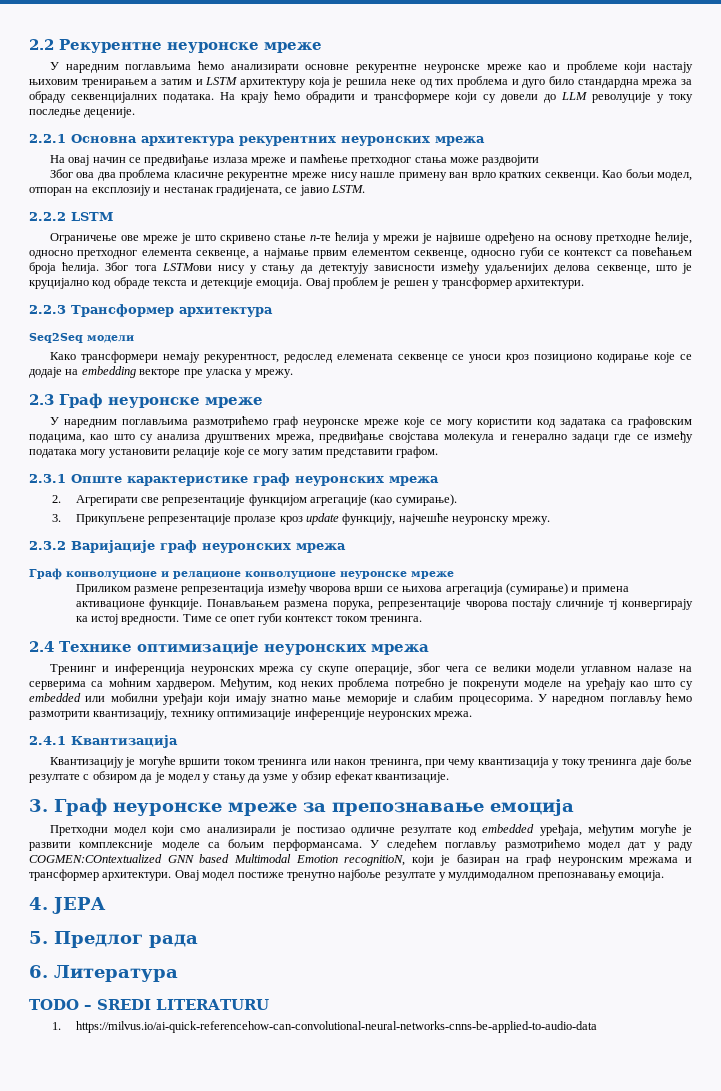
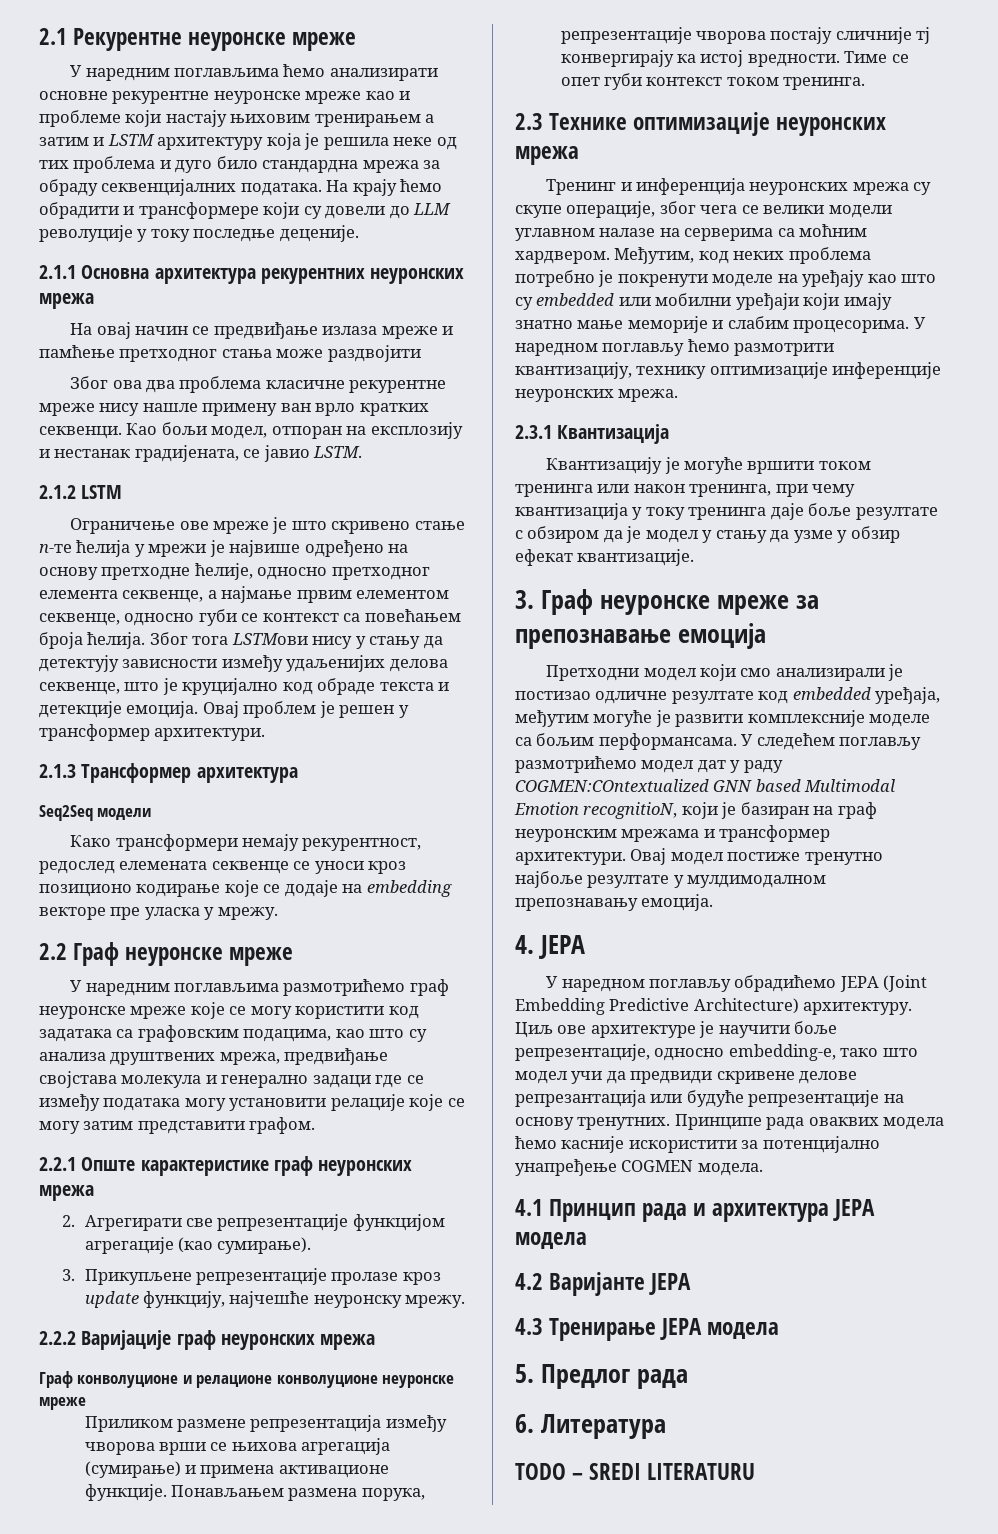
- 2.2 Рекурентне неуронске мреже
+ 2.1 Рекурентне неуронске мреже
- 2.2.1 Основна архитектура рекурентних неуронских мрежа
+ 2.1.1 Основна архитектура рекурентних неуронских мрежа
- 2.2.2 LSTM
+ 2.1.2 LSTM
- 2.2.3 Трансформер архитектура
+ 2.1.3 Трансформер архитектура
- 2.3 Граф неуронске мреже
+ 2.2 Граф неуронске мреже
- 2.3.1 Опште карактеристике граф неуронских мрежа
+ 2.2.1 Опште карактеристике граф неуронских мрежа
- 2.3.2 Варијације граф неуронских мрежа
+ 2.2.2 Варијације граф неуронских мрежа
- 2.4 Технике оптимизације неуронских мрежа
+ 2.3 Технике оптимизације неуронских мрежа
- 2.4.1 Квантизација
+ 2.3.1 Квантизација
+ У наредном поглављу обрадићемо JEPA (Joint Embedding Predictive Architecture) архитектуру. Циљ ове архитектуре је научити боље репрезентације, односно embedding-е, тако што модел учи да предвиди скривене делове репрезантација или будуће репрезентације на основу тренутних. Принципе рада оваквих модела ћемо касније искористити за потенцијално унапређење COGMEN модела.
+ 4.1 Принцип рада и архитектура JEPA модела
+ 4.2 Варијанте JEPA
+ 4.3 Тренирање JEPA модела
- 1. https://milvus.io/ai-quick-referencehow-can-convolutional-neural-networks-cnns-be-applied-to-audio-data

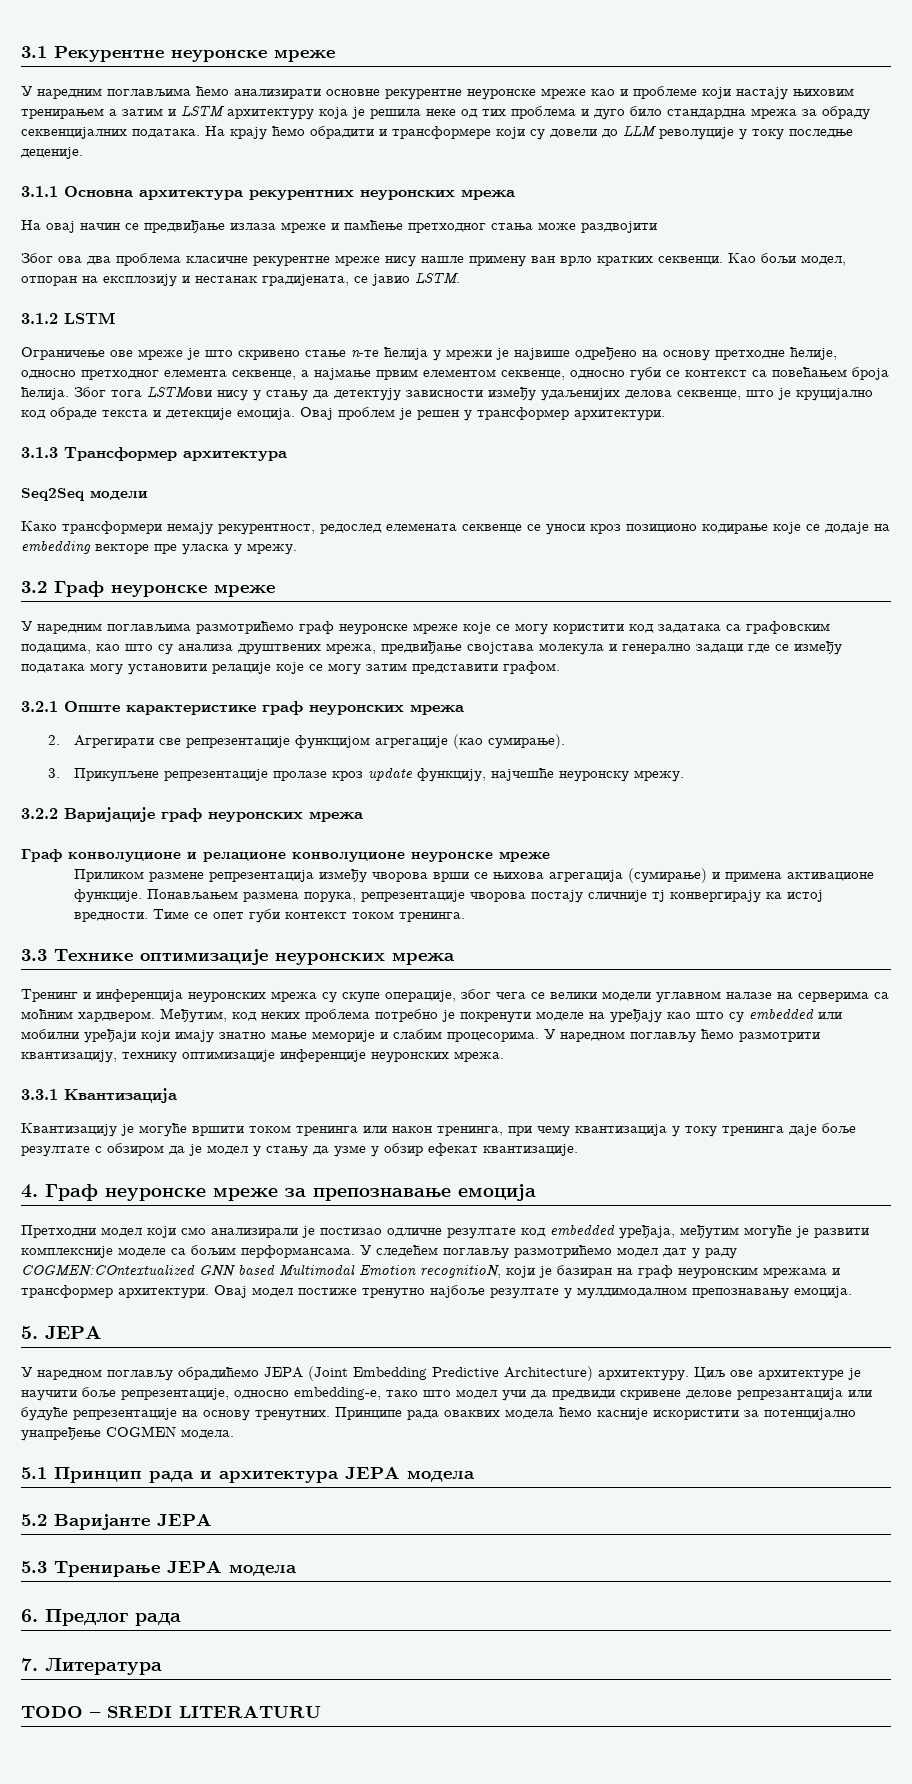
- 2.1 Рекурентне неуронске мреже
+ 3.1 Рекурентне неуронске мреже
- 2.1.1 Основна архитектура рекурентних неуронских мрежа
+ 3.1.1 Основна архитектура рекурентних неуронских мрежа
- 2.1.2 LSTM
+ 3.1.2 LSTM
- 2.1.3 Трансформер архитектура
+ 3.1.3 Трансформер архитектура
- 2.2 Граф неуронске мреже
+ 3.2 Граф неуронске мреже
- 2.2.1 Опште карактеристике граф неуронских мрежа
+ 3.2.1 Опште карактеристике граф неуронских мрежа
- 2.2.2 Варијације граф неуронских мрежа
+ 3.2.2 Варијације граф неуронских мрежа
- 2.3 Технике оптимизације неуронских мрежа
+ 3.3 Технике оптимизације неуронских мрежа
- 2.3.1 Квантизација
+ 3.3.1 Квантизација
- 3. Граф неуронске мреже за препознавање емоција
+ 4. Граф неуронске мреже за препознавање емоција
- 4. JEPA
+ 5. JEPA
- 4.1 Принцип рада и архитектура JEPA модела
+ 5.1 Принцип рада и архитектура JEPA модела
- 4.2 Варијанте JEPA
+ 5.2 Варијанте JEPA
- 4.3 Тренирање JEPA модела
+ 5.3 Тренирање JEPA модела
- 5. Предлог рада
+ 6. Предлог рада
- 6. Литература
+ 7. Литература

